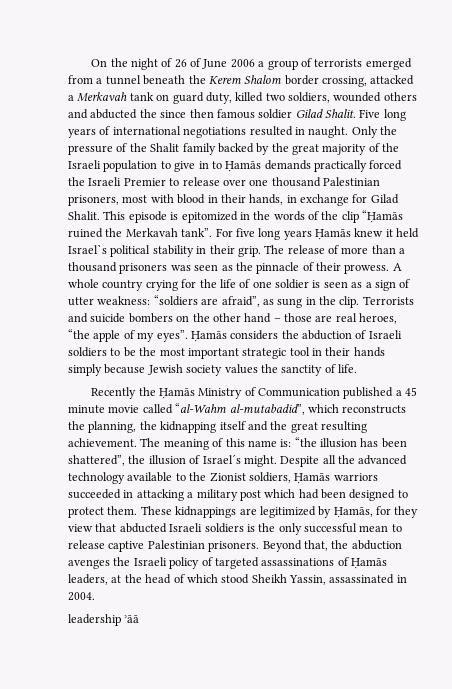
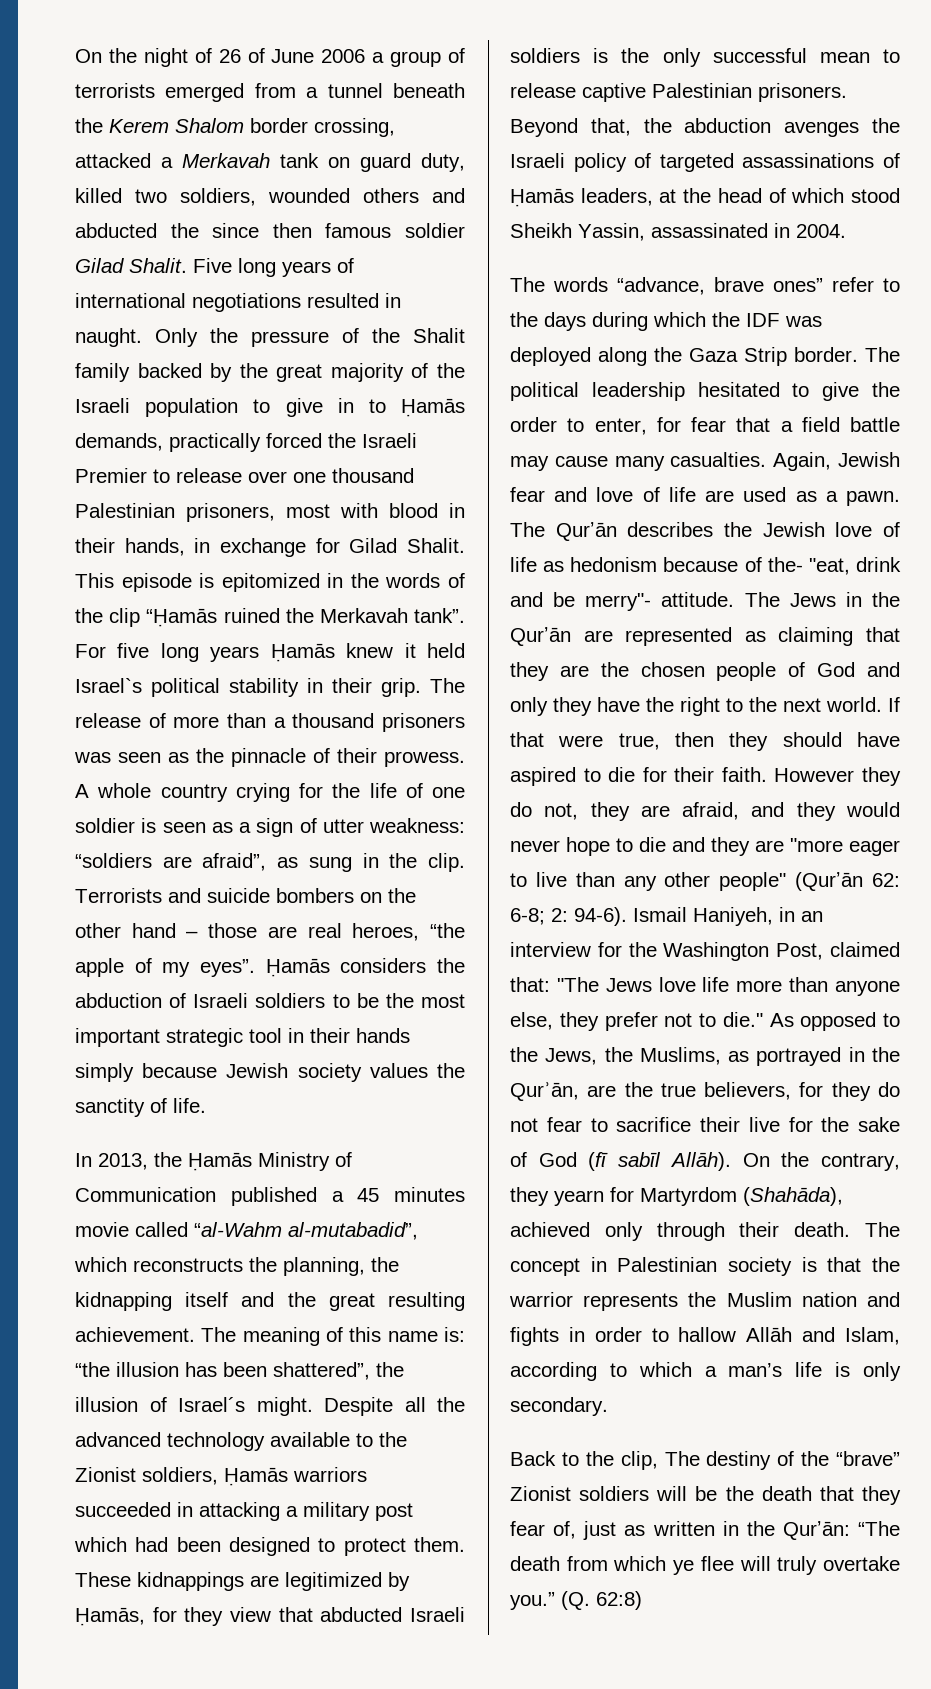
- Only the pressure of the Shalit family backed by the great majority of the Israeli population to give in to Ḥamās demands practically forced the Israeli Premier to release over one thousand Palestinian prisoners, most with blood in their hands, in exchange for Gilad Shalit.
+ Only the pressure of the Shalit family backed by the great majority of the Israeli population to give in to Ḥamās demands, practically forced the Israeli Premier to release over one thousand Palestinian prisoners, most with blood in their hands, in exchange for Gilad Shalit.
- Recently the Ḥamās Ministry of Communication published a 45 minute movie called “al-Wahm al-mutabadid”, which reconstructs the planning, the kidnapping itself and the great resulting achievement.
+ In 2013, the Ḥamās Ministry of Communication published a 45 minutes movie called “al-Wahm al-mutabadid”, which reconstructs the planning, the kidnapping itself and the great resulting achievement.
- leadership ʾāā
+ The words “advance, brave ones” refer to the days during which the IDF was deployed along the Gaza Strip border. The political leadership hesitated to give the order to enter, for fear that a field battle may cause many casualties. Again, Jewish fear and love of life are used as a pawn. The Qurʼān describes the Jewish love of life as hedonism because of the- "eat, drink and be merry"- attitude. The Jews in the Qurʼān are represented as claiming that they are the chosen people of God and only they have the right to the next world. If that were true, then they should have aspired to die for their faith. However they do not, they are afraid, and they would never hope to die and they are "more eager to live than any other people" (Qurʼān 62: 6-8; 2: 94-6). Ismail Haniyeh, in an interview for the Washington Post, claimed that: "The Jews love life more than anyone else, they prefer not to die." As opposed to the Jews, the Muslims, as portrayed in the Qurʾān, are the true believers, for they do not fear to sacrifice their live for the sake of God (fῑ sabῑl Allāh). On the contrary, they yearn for Martyrdom (Shahāda), achieved only through their death. The concept in Palestinian society is that the warrior represents the Muslim nation and fights in order to hallow Allāh and Islam, according to which a man’s life is only secondary.
+ Back to the clip, The destiny of the “brave” Zionist soldiers will be the death that they fear of, just as written in the Qurʼān: “The death from which ye flee will truly overtake you.” (Q. 62:8)

